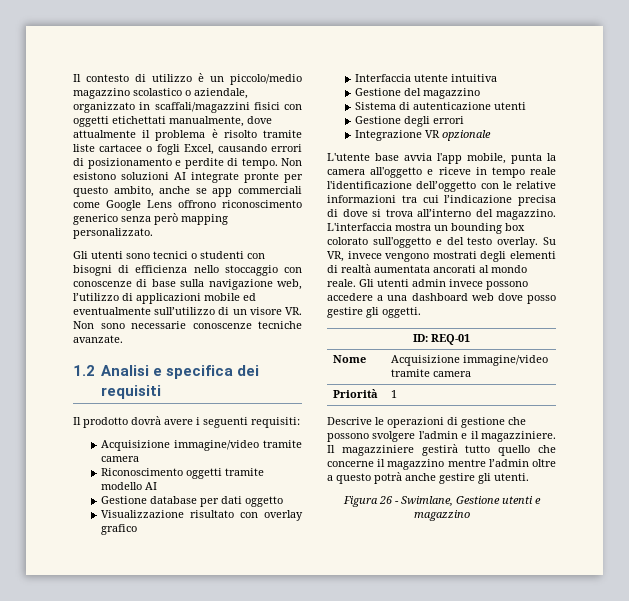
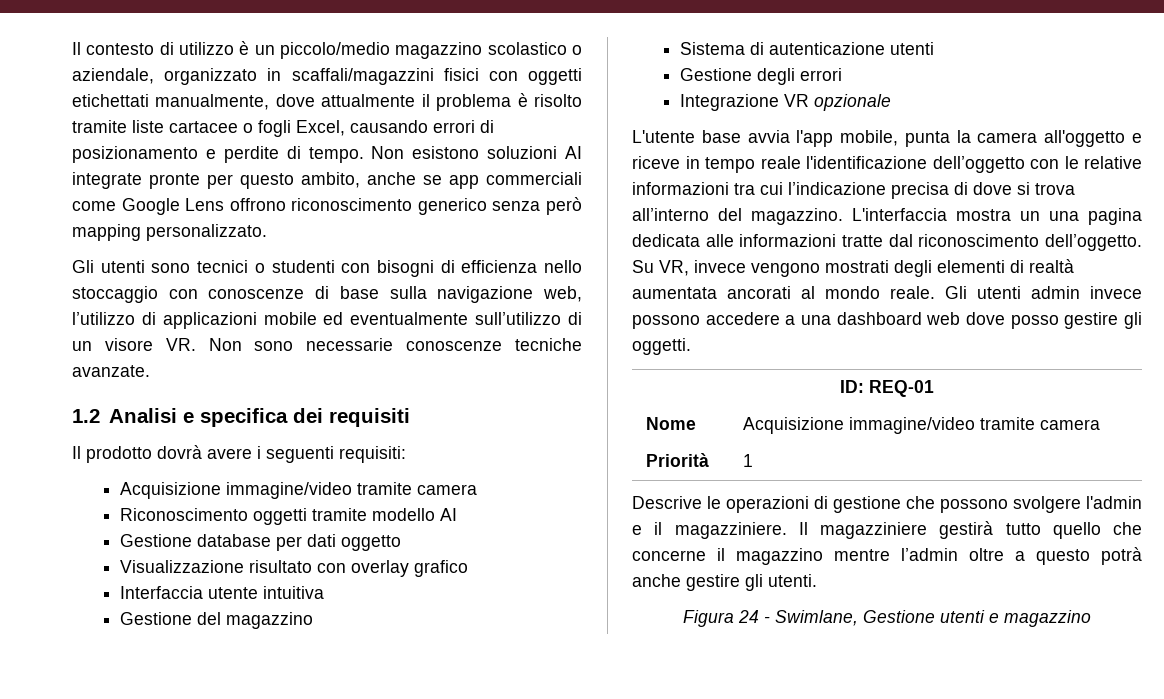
- L'interfaccia mostra un bounding box colorato sull'oggetto e del testo overlay.
+ L'interfaccia mostra un una pagina dedicata alle informazioni tratte dal riconoscimento dell’oggetto.
- Figura 26 - Swimlane, Gestione utenti e magazzino
+ Figura 24 - Swimlane, Gestione utenti e magazzino

